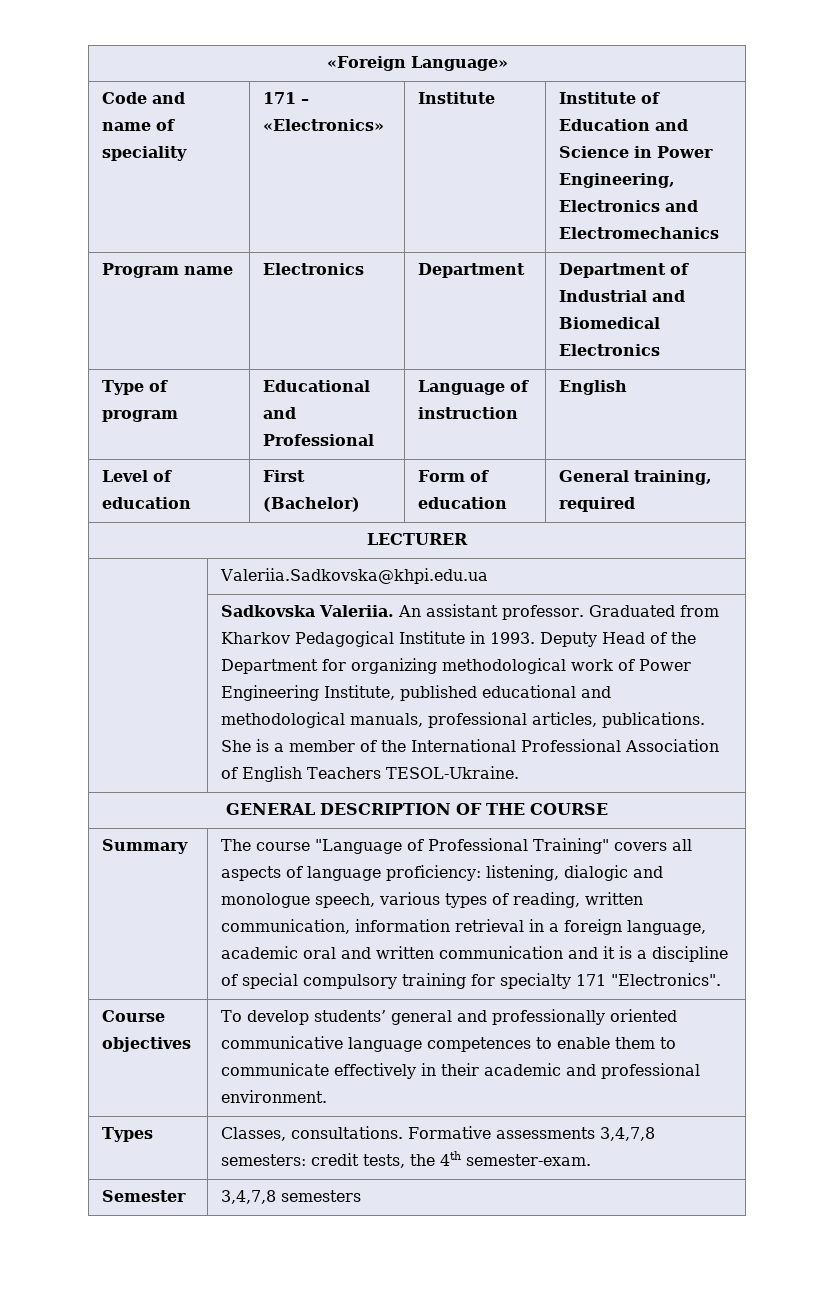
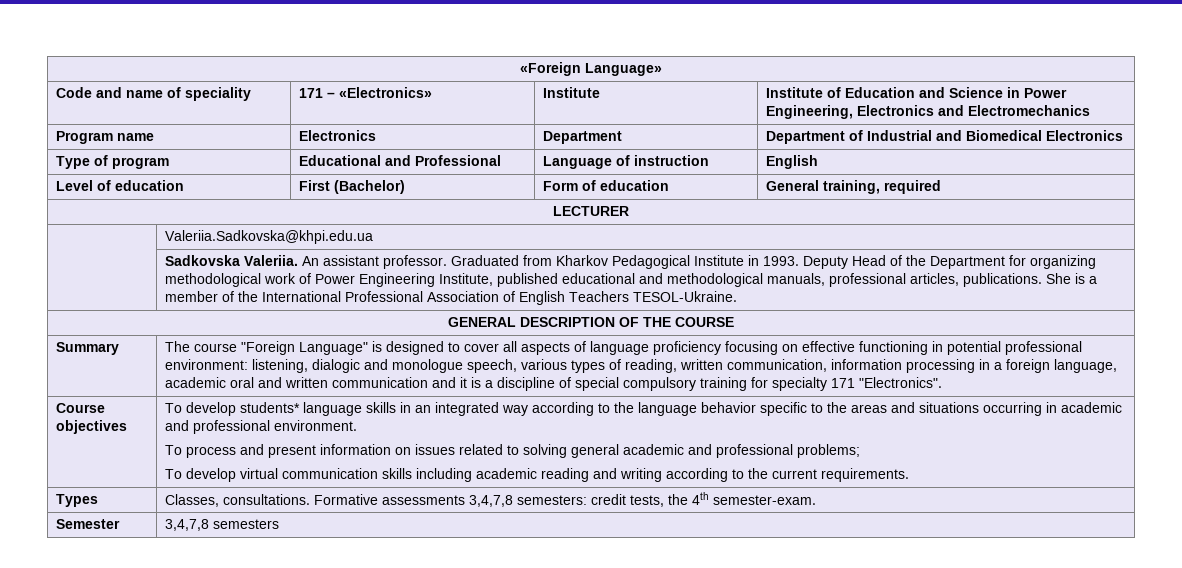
- The course "Language of Professional Training" covers all aspects of language proficiency: listening, dialogic and monologue speech, various types of reading, written communication, information retrieval in a foreign language, academic oral and written communication and it is a discipline of special compulsory training for specialty 171 "Electronics".
+ The course "Foreign Language" is designed to cover all aspects of language proficiency focusing on effective functioning in potential professional environment: listening, dialogic and monologue speech, various types of reading, written communication, information processing in a foreign language, academic oral and written communication and it is a discipline of special compulsory training for specialty 171 "Electronics".
- To develop students’ general and professionally oriented communicative language competences to enable them to communicate effectively in their academic and professional environment.
+ To develop students* language skills in an integrated way according to the language behavior specific to the areas and situations occurring in academic and professional environment.
+ To process and present information on issues related to solving general academic and professional problems;
+ To develop virtual communication skills including academic reading and writing according to the current requirements.

